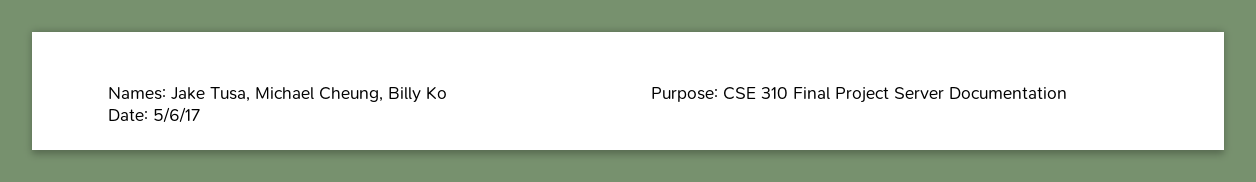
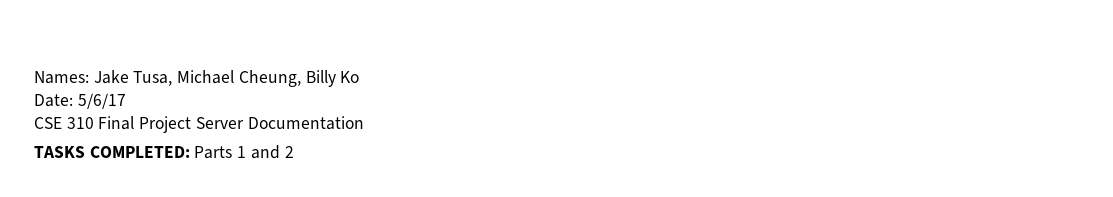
- Purpose: CSE 310 Final Project Server Documentation
+ CSE 310 Final Project Server Documentation
+ TASKS COMPLETED: Parts 1 and 2

